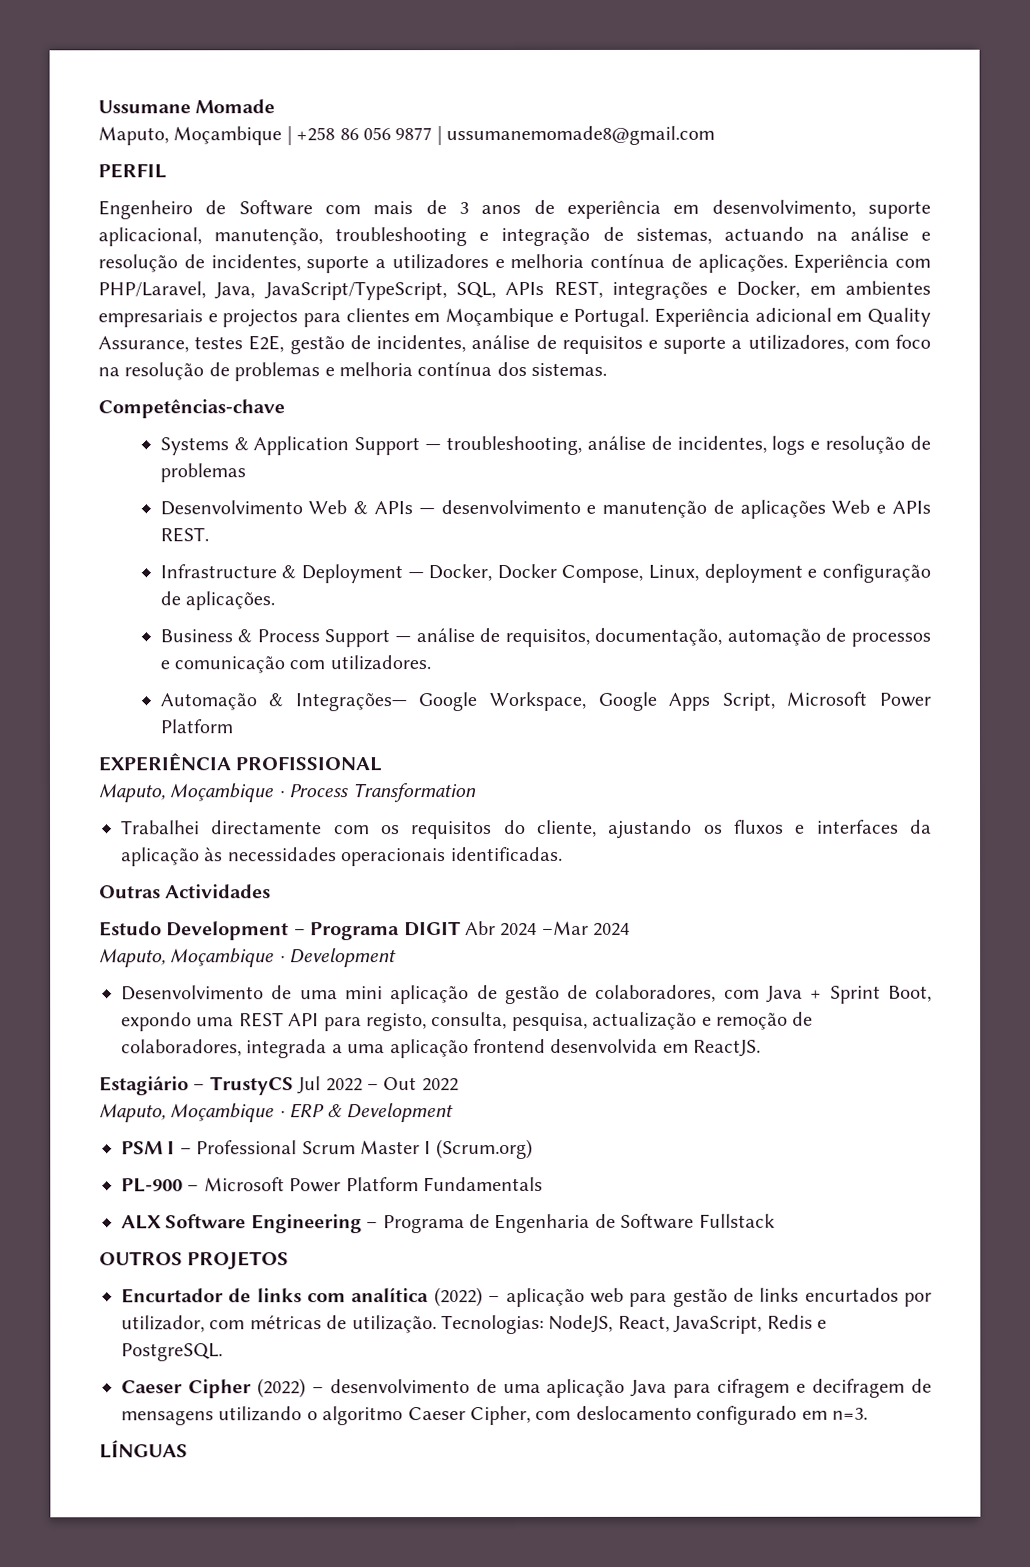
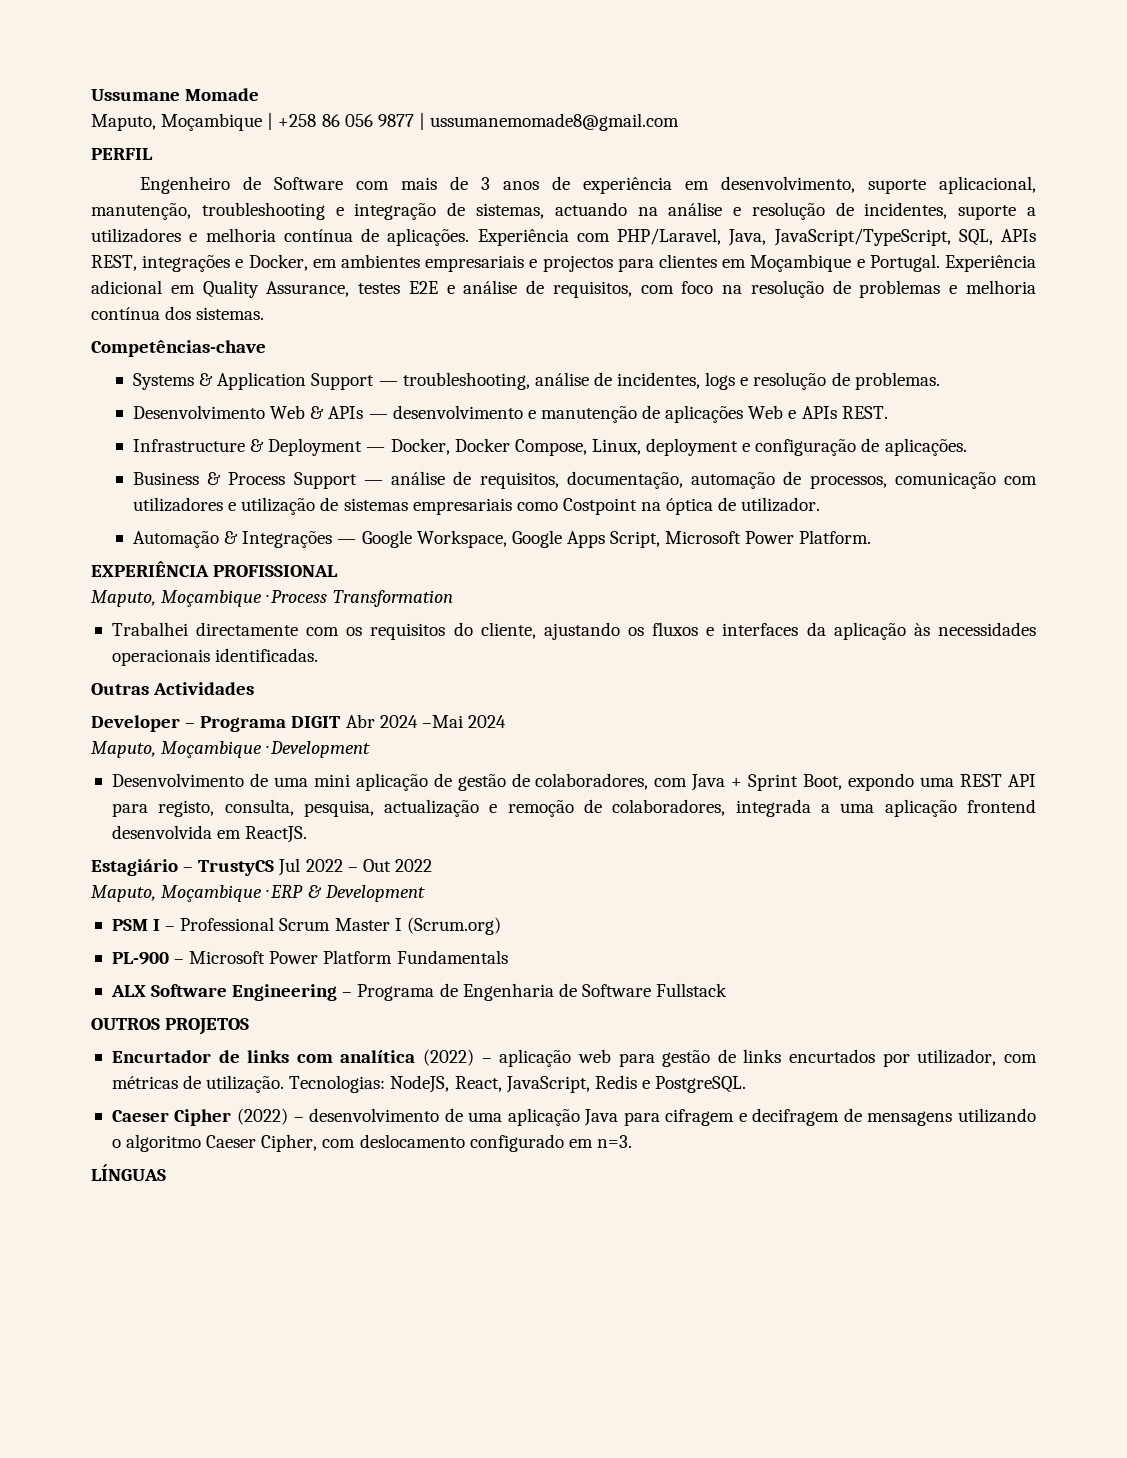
- Experiência adicional em Quality Assurance, testes E2E, gestão de incidentes, análise de requisitos e suporte a utilizadores, com foco na resolução de problemas e melhoria contínua dos sistemas.
+ Experiência adicional em Quality Assurance, testes E2E e análise de requisitos, com foco na resolução de problemas e melhoria contínua dos sistemas.
- Systems & Application Support — troubleshooting, análise de incidentes, logs e resolução de problemas
+ Systems & Application Support — troubleshooting, análise de incidentes, logs e resolução de problemas.
- Business & Process Support — análise de requisitos, documentação, automação de processos e comunicação com utilizadores.
+ Business & Process Support — análise de requisitos, documentação, automação de processos, comunicação com utilizadores e utilização de sistemas empresariais como Costpoint na óptica de utilizador.
- Automação & Integrações— Google Workspace, Google Apps Script, Microsoft Power Platform
+ Automação & Integrações — Google Workspace, Google Apps Script, Microsoft Power Platform.
- Estudo Development – Programa DIGIT Abr 2024 –Mar 2024
+ Developer – Programa DIGIT Abr 2024 –Mai 2024

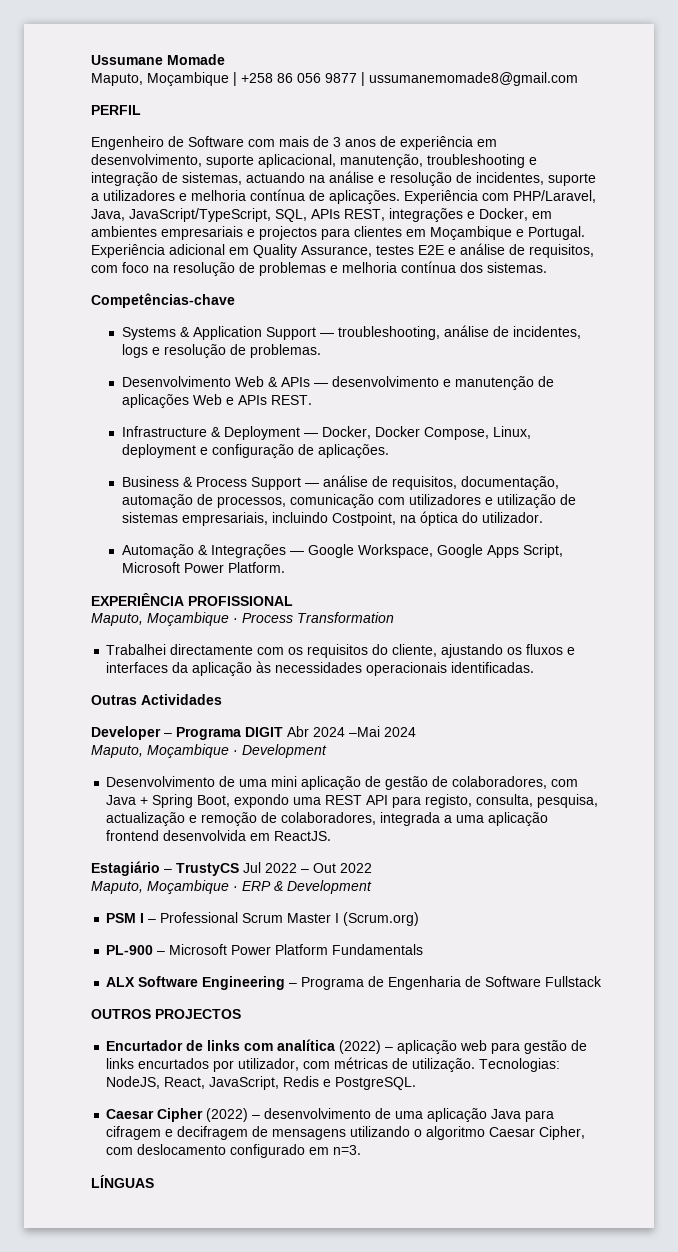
- Business & Process Support — análise de requisitos, documentação, automação de processos, comunicação com utilizadores e utilização de sistemas empresariais como Costpoint na óptica de utilizador.
+ Business & Process Support — análise de requisitos, documentação, automação de processos, comunicação com utilizadores e utilização de sistemas empresariais, incluindo Costpoint, na óptica do utilizador.
- Desenvolvimento de uma mini aplicação de gestão de colaboradores, com Java + Sprint Boot, expondo uma REST API para registo, consulta, pesquisa, actualização e remoção de colaboradores, integrada a uma aplicação frontend desenvolvida em ReactJS.
+ Desenvolvimento de uma mini aplicação de gestão de colaboradores, com Java + Spring Boot, expondo uma REST API para registo, consulta, pesquisa, actualização e remoção de colaboradores, integrada a uma aplicação frontend desenvolvida em ReactJS.
- OUTROS PROJETOS
+ OUTROS PROJECTOS
- Caeser Cipher (2022) – desenvolvimento de uma aplicação Java para cifragem e decifragem de mensagens utilizando o algoritmo Caeser Cipher, com deslocamento configurado em n=3.
+ Caesar Cipher (2022) – desenvolvimento de uma aplicação Java para cifragem e decifragem de mensagens utilizando o algoritmo Caesar Cipher, com deslocamento configurado em n=3.

